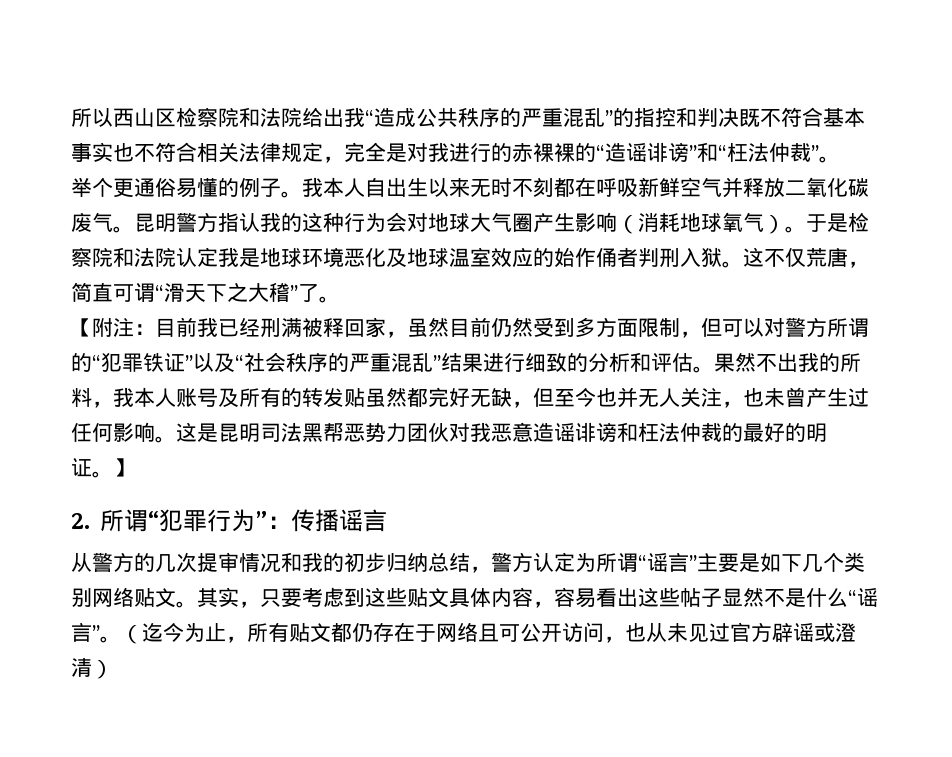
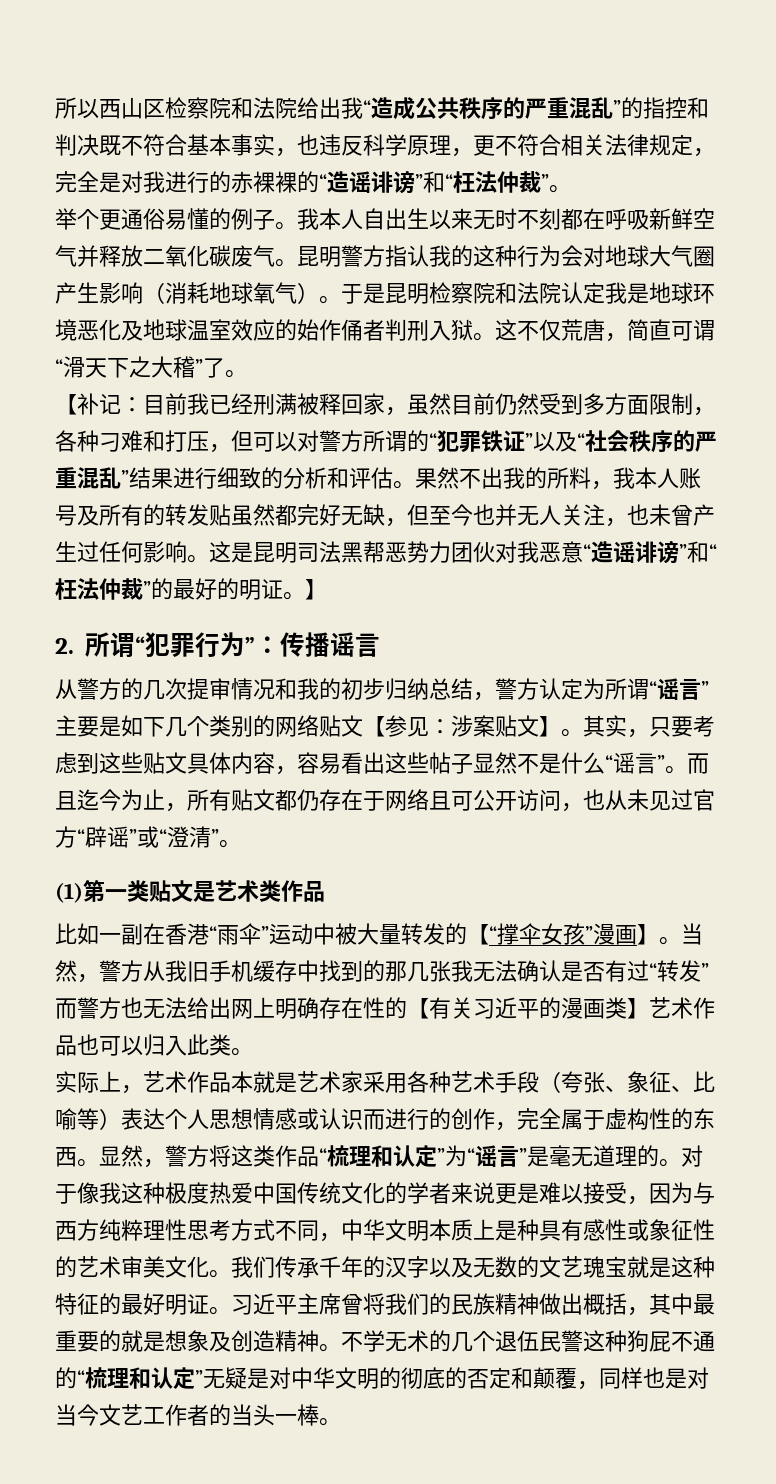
- 所以西山区检察院和法院给出我“造成公共秩序的严重混乱”的指控和判决既不符合基本事实也不符合相关法律规定，完全是对我进行的赤裸裸的“造谣诽谤”和“枉法仲裁”。
+ 所以西山区检察院和法院给出我“造成公共秩序的严重混乱”的指控和判决既不符合基本事实，也违反科学原理，更不符合相关法律规定，完全是对我进行的赤裸裸的“造谣诽谤”和“枉法仲裁”。
- 于是检察院和法院认定我是地球环境恶化及地球温室效应的始作俑者判刑入狱。
+ 于是昆明检察院和法院认定我是地球环境恶化及地球温室效应的始作俑者判刑入狱。
- 【附注：目前我已经刑满被释回家，虽然目前仍然受到多方面限制，但可以对警方所谓的“犯罪铁证”以及“社会秩序的严重混乱”结果进行细致的分析和评估。
+ 【补记：目前我已经刑满被释回家，虽然目前仍然受到多方面限制，各种刁难和打压，但可以对警方所谓的“犯罪铁证”以及“社会秩序的严重混乱”结果进行细致的分析和评估。
- 这是昆明司法黑帮恶势力团伙对我恶意造谣诽谤和枉法仲裁的最好的明证。
+ 这是昆明司法黑帮恶势力团伙对我恶意“造谣诽谤”和“枉法仲裁”的最好的明证。
- 从警方的几次提审情况和我的初步归纳总结，警方认定为所谓“谣言”主要是如下几个类别网络贴文。
+ 从警方的几次提审情况和我的初步归纳总结，警方认定为所谓“谣言”主要是如下几个类别的网络贴文【参见：涉案贴文】。
- （迄今为止，所有贴文都仍存在于网络且可公开访问，也从未见过官方辟谣或澄清）
+ 而且迄今为止，所有贴文都仍存在于网络且可公开访问，也从未见过官方“辟谣”或“澄清”。
+ (1)第一类贴文是艺术类作品
+ 比如一副在香港“雨伞”运动中被大量转发的【“撑伞女孩”漫画】。当然，警方从我旧手机缓存中找到的那几张我无法确认是否有过“转发”而警方也无法给出网上明确存在性的【有关习近平的漫画类】艺术作品也可以归入此类。
+ 实际上，艺术作品本就是艺术家采用各种艺术手段（夸张、象征、比喻等）表达个人思想情感或认识而进行的创作，完全属于虚构性的东西。显然，警方将这类作品“梳理和认定”为“谣言”是毫无道理的。对于像我这种极度热爱中国传统文化的学者来说更是难以接受，因为与西方纯粹理性思考方式不同，中华文明本质上是种具有感性或象征性的艺术审美文化。我们传承千年的汉字以及无数的文艺瑰宝就是这种特征的最好明证。习近平主席曾将我们的民族精神做出概括，其中最重要的就是想象及创造精神。不学无术的几个退伍民警这种狗屁不通的“梳理和认定”无疑是对中华文明的彻底的否定和颠覆，同样也是对当今文艺工作者的当头一棒。

